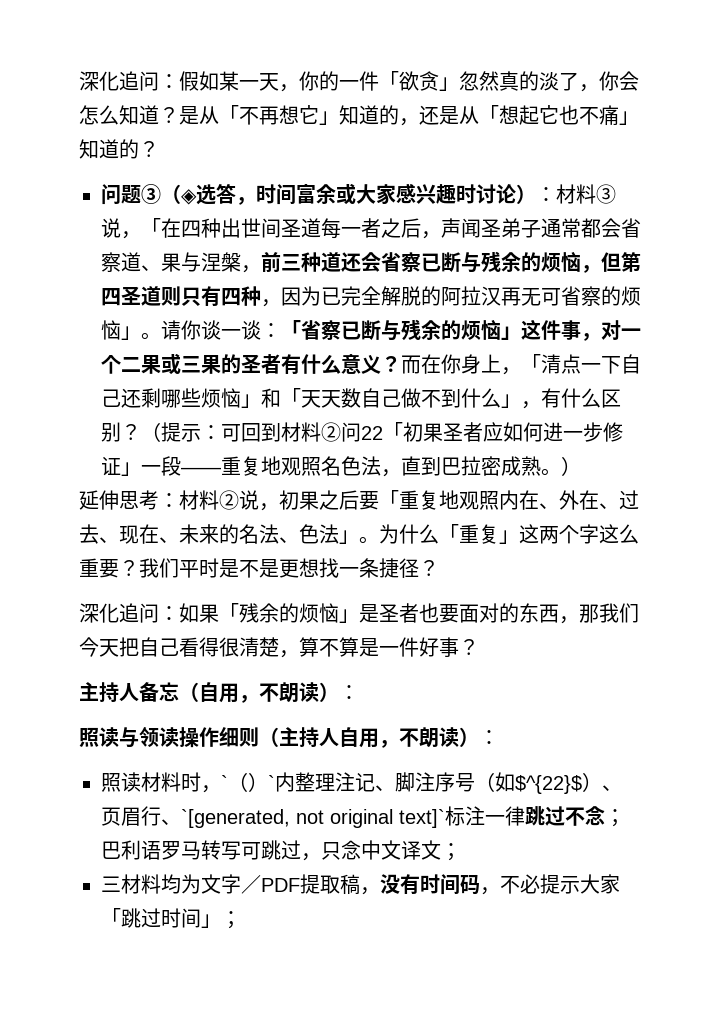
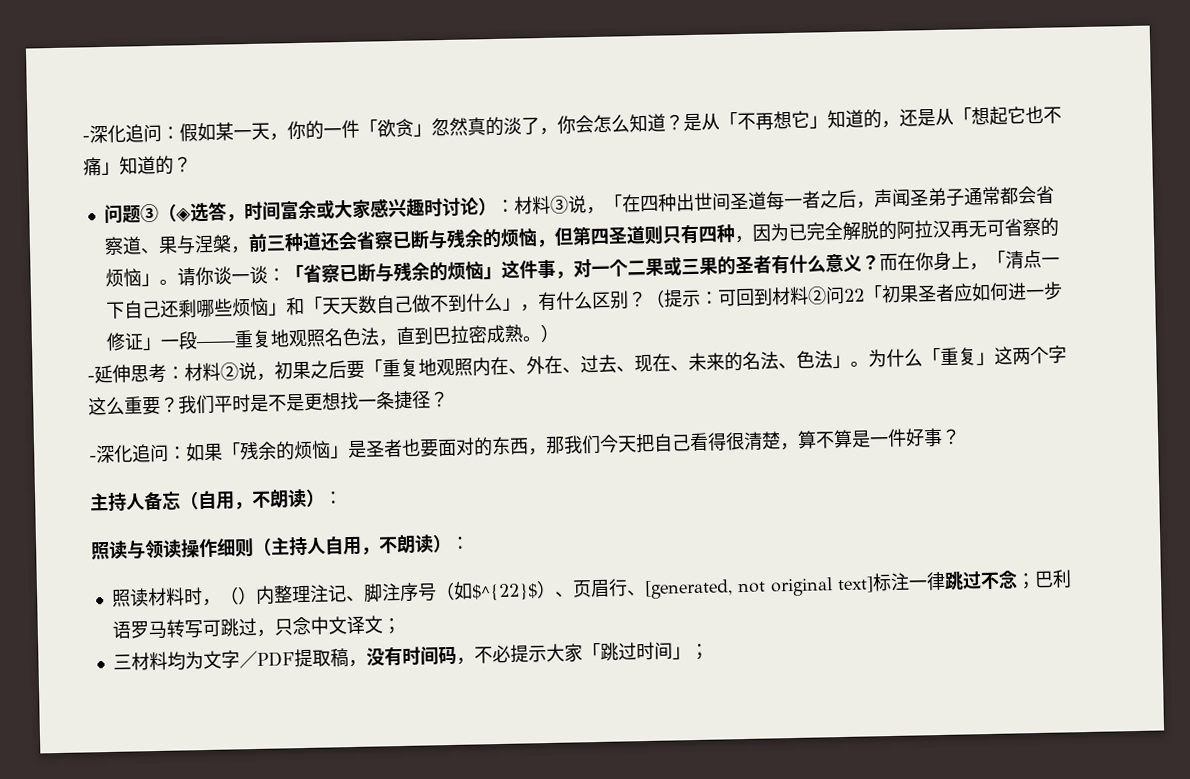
- 深化追问：假如某一天，你的一件「欲贪」忽然真的淡了，你会怎么知道？
+ -深化追问：假如某一天，你的一件「欲贪」忽然真的淡了，你会怎么知道？
- 延伸思考：材料②说，初果之后要「重复地观照内在、外在、过去、现在、未来的名法、色法」。
+ -延伸思考：材料②说，初果之后要「重复地观照内在、外在、过去、现在、未来的名法、色法」。
- 深化追问：如果「残余的烦恼」是圣者也要面对的东西，那我们今天把自己看得很清楚，算不算是一件好事？
+ -深化追问：如果「残余的烦恼」是圣者也要面对的东西，那我们今天把自己看得很清楚，算不算是一件好事？
- 照读材料时，`（）`内整理注记、脚注序号（如$^{22}$）、页眉行、`[generated, not original text]`标注一律跳过不念；巴利语罗马转写可跳过，只念中文译文；
+ 照读材料时，（）内整理注记、脚注序号（如$^{22}$）、页眉行、[generated, not original text]标注一律跳过不念；巴利语罗马转写可跳过，只念中文译文；

